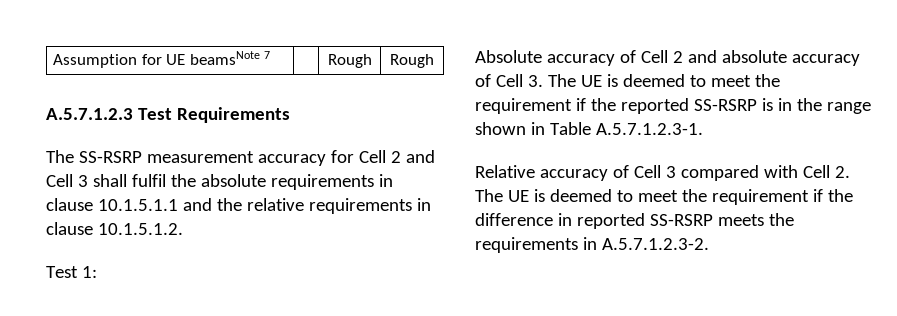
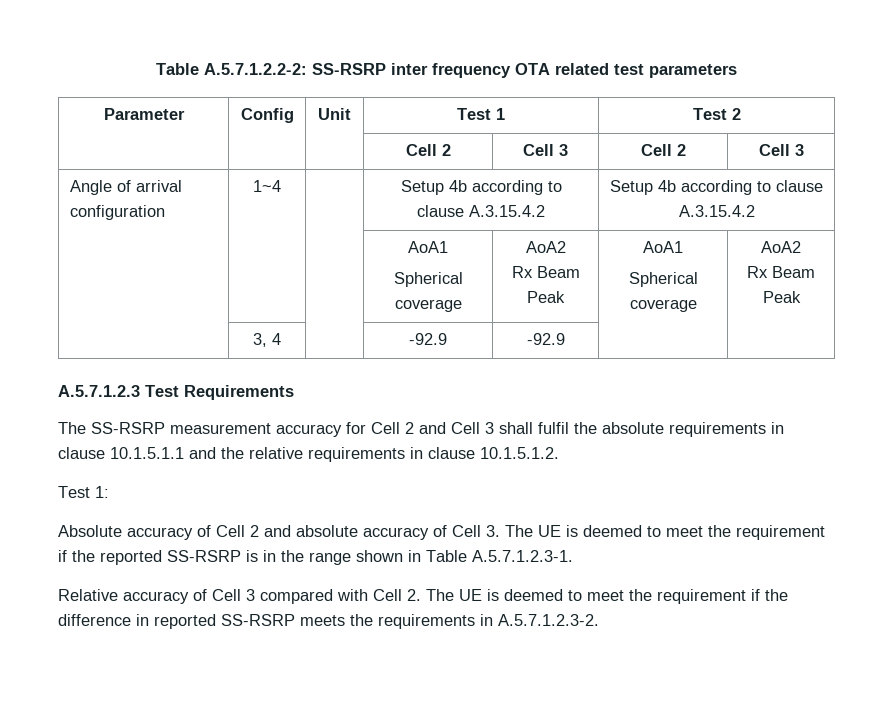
- Assumption for UE beamsNote 7 | | Rough | Rough
+ Table A.5.7.1.2.2-2: SS-RSRP inter frequency OTA related test parameters
+ Parameter | Config | Unit | Test 1 | Test 2
+ | | | Cell 2 | Cell 3 | Cell 2 | Cell 3
+ Angle of arrival configuration | 1~4 | | Setup 4b according to clause A.3.15.4.2 | Setup 4b according to clause A.3.15.4.2
+ | | | AoA1
+ Spherical coverage | AoA2
+ Rx Beam Peak | AoA1
+ Spherical coverage | AoA2
+ Rx Beam Peak
+ | 3, 4 | | -92.9 | -92.9 | |

